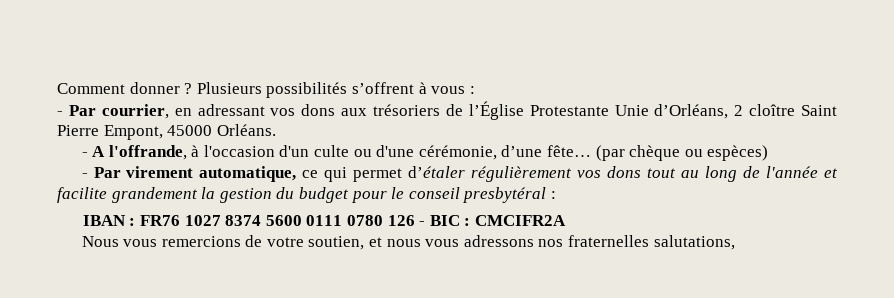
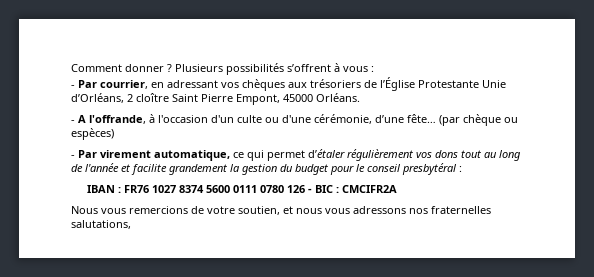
- - Par courrier, en adressant vos dons aux trésoriers de l’Église Protestante Unie d’Orléans, 2 cloître Saint Pierre Empont, 45000 Orléans.
+ - Par courrier, en adressant vos chèques aux trésoriers de l’Église Protestante Unie d’Orléans, 2 cloître Saint Pierre Empont, 45000 Orléans.

